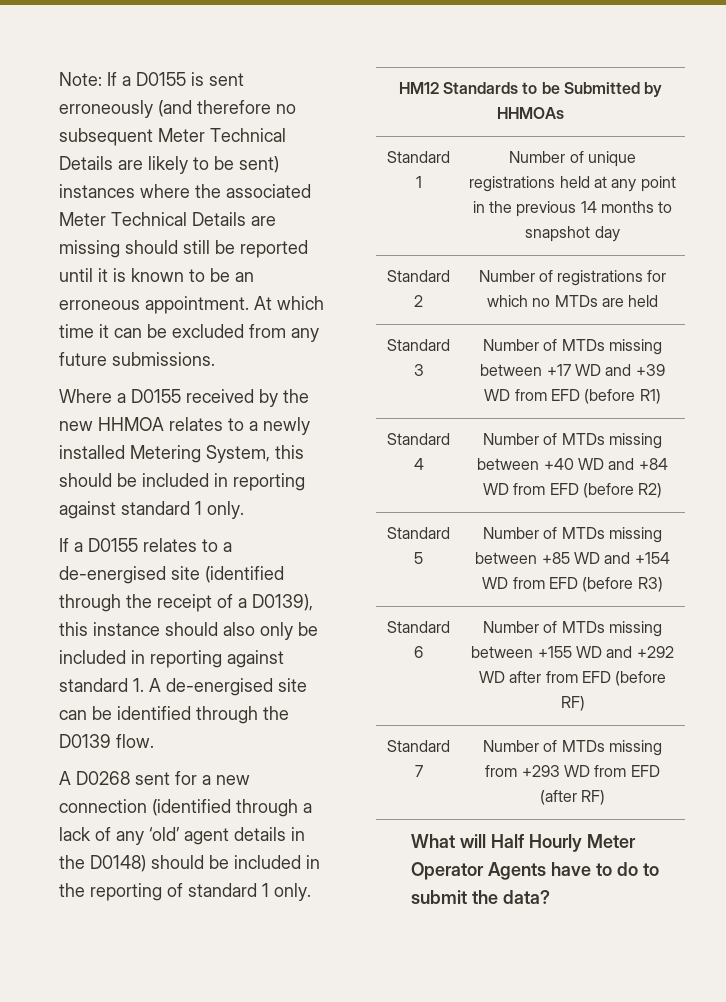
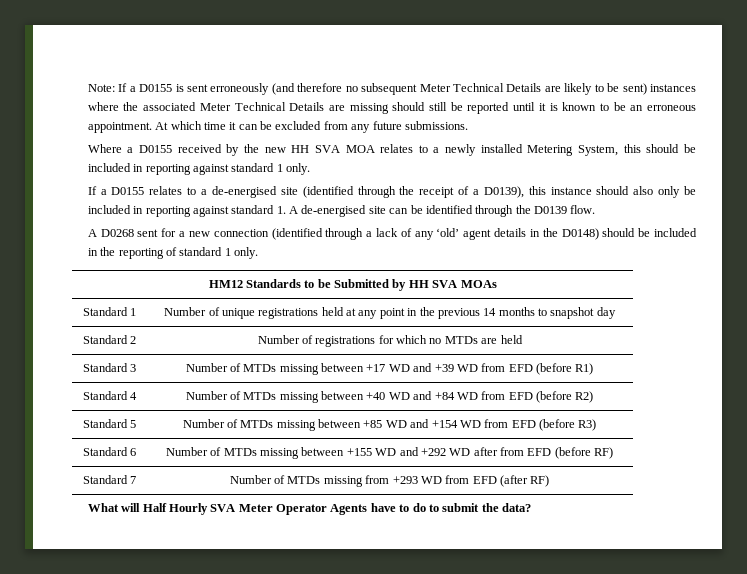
- Where a D0155 received by the new HHMOA relates to a newly installed Metering System, this should be included in reporting against standard 1 only.
+ Where a D0155 received by the new HH SVA MOA relates to a newly installed Metering System, this should be included in reporting against standard 1 only.
- HM12 Standards to be Submitted by HHMOAs
+ HM12 Standards to be Submitted by HH SVA MOAs
- What will Half Hourly Meter Operator Agents have to do to submit the data?
+ What will Half Hourly SVA Meter Operator Agents have to do to submit the data?

